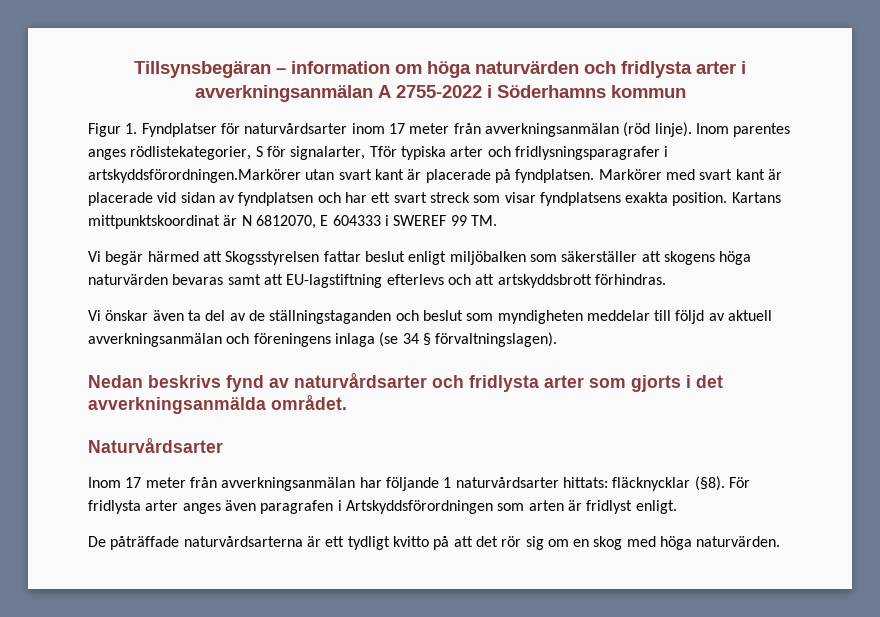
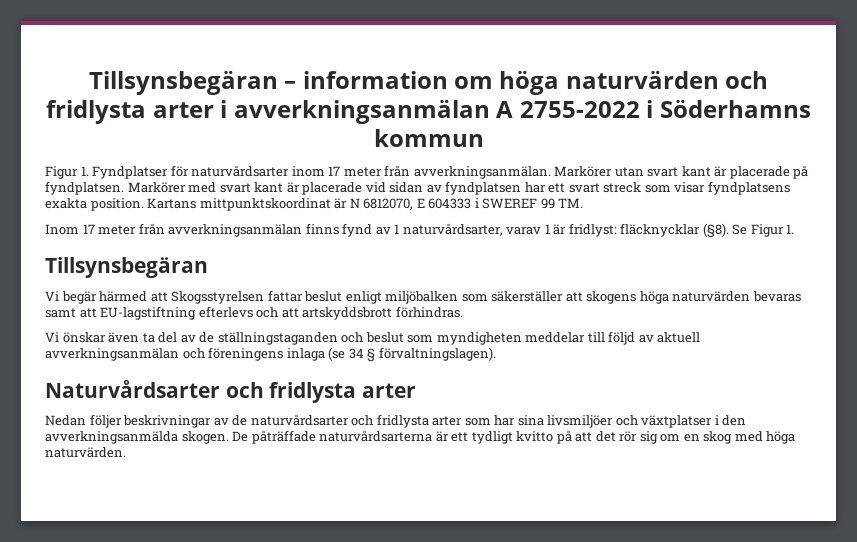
- Figur 1. Fyndplatser för naturvårdsarter inom 17 meter från avverkningsanmälan (röd linje). Inom parentes anges rödlistekategorier, S för signalarter, Tför typiska arter och fridlysningsparagrafer i artskyddsförordningen.Markörer utan svart kant är placerade på fyndplatsen.
+ Figur 1. Fyndplatser för naturvårdsarter inom 17 meter från avverkningsanmälan. Markörer utan svart kant är placerade på fyndplatsen.
- Markörer med svart kant är placerade vid sidan av fyndplatsen och har ett svart streck som visar fyndplatsens exakta position.
+ Markörer med svart kant är placerade vid sidan av fyndplatsen har ett svart streck som visar fyndplatsens exakta position.
+ Inom 17 meter från avverkningsanmälan finns fynd av 1 naturvårdsarter, varav 1 är fridlyst: fläcknycklar (§8). Se Figur 1.
+ Tillsynsbegäran
- Nedan beskrivs fynd av naturvårdsarter och fridlysta arter som gjorts i det avverkningsanmälda området.
- Naturvårdsarter
- Inom 17 meter från avverkningsanmälan har följande 1 naturvårdsarter hittats: fläcknycklar (§8). För fridlysta arter anges även paragrafen i Artskyddsförordningen som arten är fridlyst enligt.
- De påträffade naturvårdsarterna är ett tydligt kvitto på att det rör sig om en skog med höga naturvärden.
+ Naturvårdsarter och fridlysta arter
+ Nedan följer beskrivningar av de naturvårdsarter och fridlysta arter som har sina livsmiljöer och växtplatser i den avverkningsanmälda skogen. De påträffade naturvårdsarterna är ett tydligt kvitto på att det rör sig om en skog med höga naturvärden.

